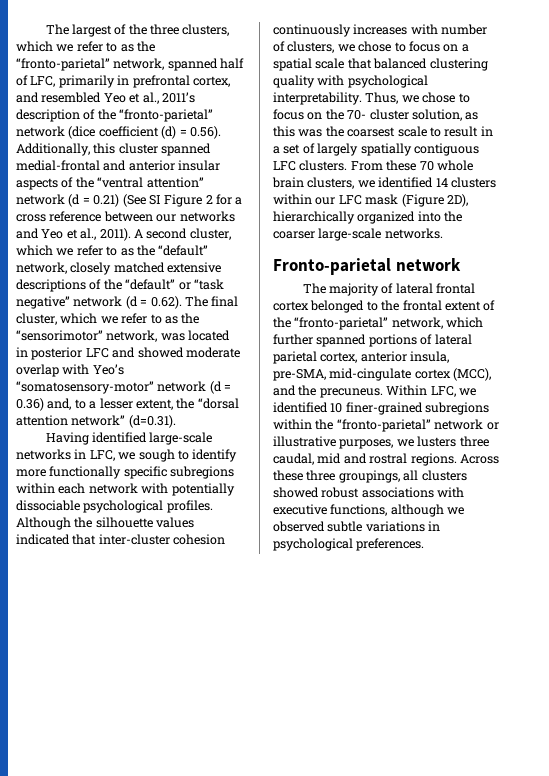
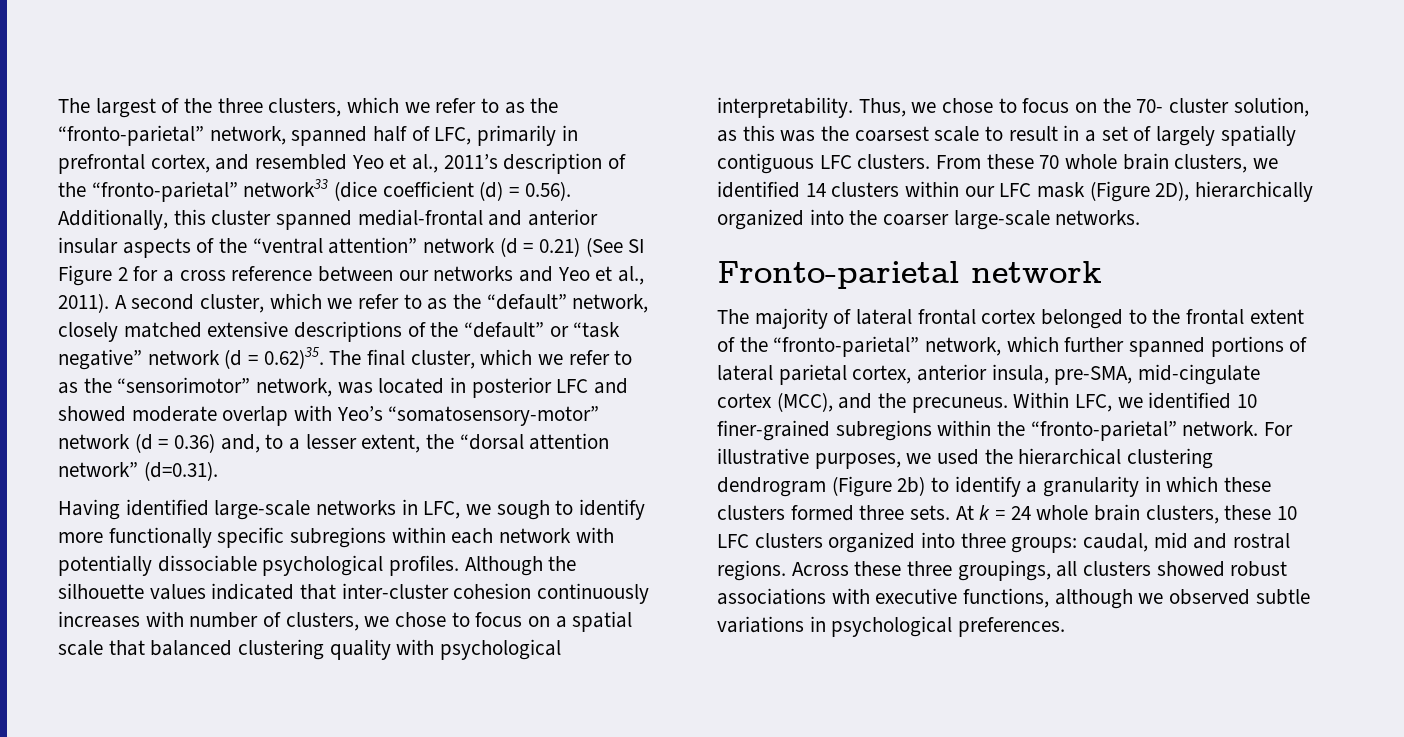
- The largest of the three clusters, which we refer to as the “fronto-parietal” network, spanned half of LFC, primarily in prefrontal cortex, and resembled Yeo et al., 2011’s description of the “fronto-parietal” network (dice coefficient (d) = 0.56). Additionally, this cluster spanned medial-frontal and anterior insular aspects of the “ventral attention” network (d = 0.21) (See SI Figure 2 for a cross reference between our networks and Yeo et al., 2011).
+ The largest of the three clusters, which we refer to as the “fronto-parietal” network, spanned half of LFC, primarily in prefrontal cortex, and resembled Yeo et al., 2011’s description of the “fronto-parietal” network33 (dice coefficient (d) = 0.56). Additionally, this cluster spanned medial-frontal and anterior insular aspects of the “ventral attention” network (d = 0.21) (See SI Figure 2 for a cross reference between our networks and Yeo et al., 2011).
- A second cluster, which we refer to as the “default” network, closely matched extensive descriptions of the “default” or “task negative” network (d = 0.62). The final cluster, which we refer to as the “sensorimotor” network, was located in posterior LFC and showed moderate overlap with Yeo’s “somatosensory-motor” network (d = 0.36) and, to a lesser extent, the “dorsal attention network” (d=0.31).
+ A second cluster, which we refer to as the “default” network, closely matched extensive descriptions of the “default” or “task negative” network (d = 0.62)35. The final cluster, which we refer to as the “sensorimotor” network, was located in posterior LFC and showed moderate overlap with Yeo’s “somatosensory-motor” network (d = 0.36) and, to a lesser extent, the “dorsal attention network” (d=0.31).
- Within LFC, we identified 10 finer-grained subregions within the “fronto-parietal” network or illustrative purposes, we lusters three caudal, mid and rostral regions.
+ Within LFC, we identified 10 finer-grained subregions within the “fronto-parietal” network. For illustrative purposes, we used the hierarchical clustering dendrogram (Figure 2b) to identify a granularity in which these clusters formed three sets. At k = 24 whole brain clusters, these 10 LFC clusters organized into three groups: caudal, mid and rostral regions.

